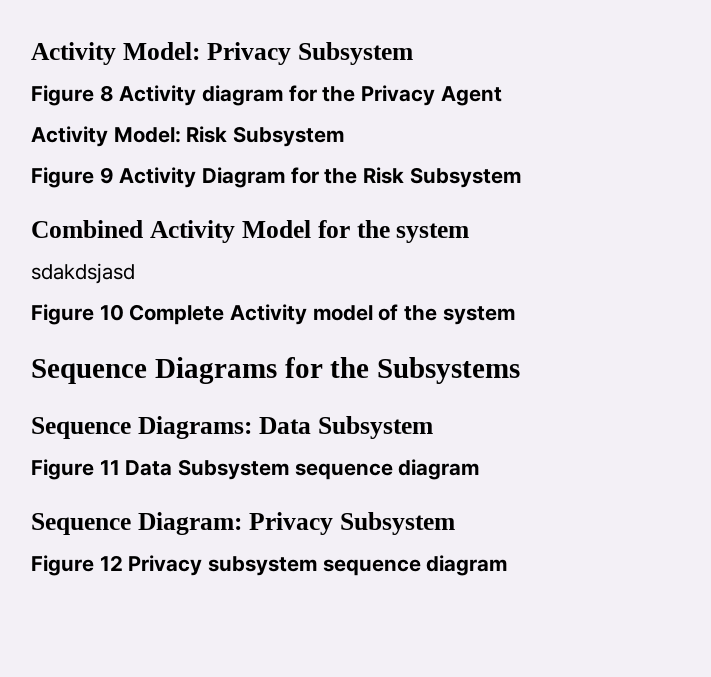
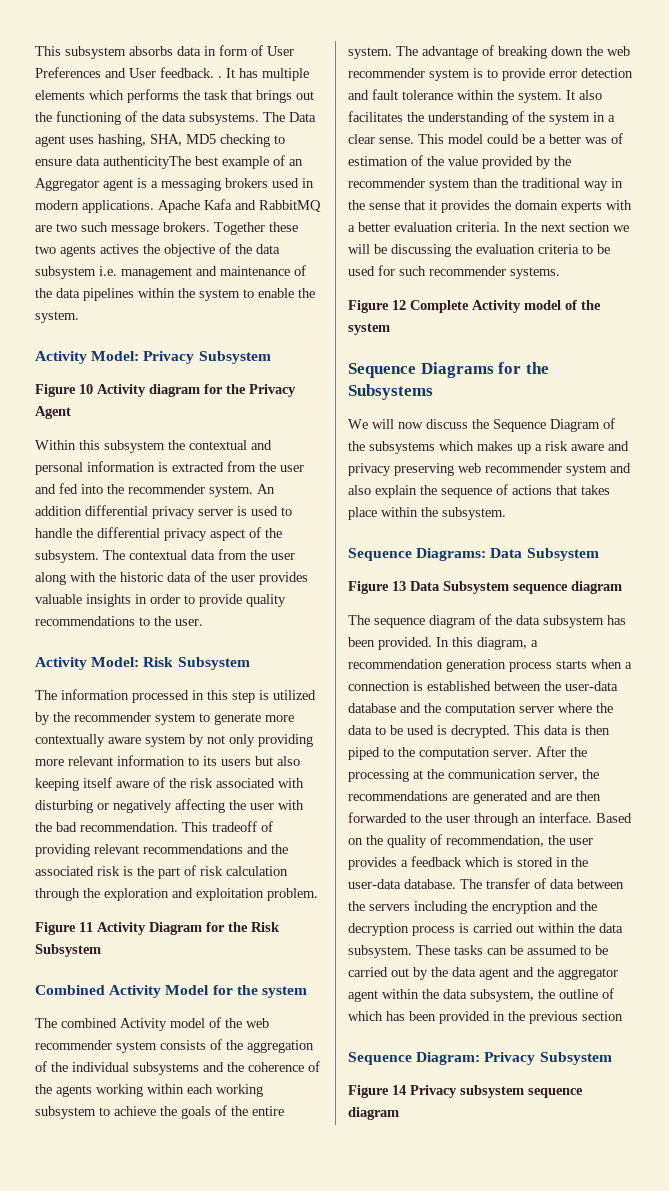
+ This subsystem absorbs data in form of User Preferences and User feedback. . It has multiple elements which performs the task that brings out the functioning of the data subsystems. The Data agent uses hashing, SHA, MD5 checking to ensure data authenticityThe best example of an Aggregator agent is a messaging brokers used in modern applications. Apache Kafa and RabbitMQ are two such message brokers. Together these two agents actives the objective of the data subsystem i.e. management and maintenance of the data pipelines within the system to enable the system.
- Figure 8 Activity diagram for the Privacy Agent
+ Figure 10 Activity diagram for the Privacy Agent
+ Within this subsystem the contextual and personal information is extracted from the user and fed into the recommender system. An addition differential privacy server is used to handle the differential privacy aspect of the subsystem. The contextual data from the user along with the historic data of the user provides valuable insights in order to provide quality recommendations to the user.
  Activity Model: Risk Subsystem
- Figure 9 Activity Diagram for the Risk Subsystem
+ The information processed in this step is utilized by the recommender system to generate more contextually aware system by not only providing more relevant information to its users but also keeping itself aware of the risk associated with disturbing or negatively affecting the user with the bad recommendation. This tradeoff of providing relevant recommendations and the associated risk is the part of risk calculation through the exploration and exploitation problem.
+ Figure 11 Activity Diagram for the Risk Subsystem
- sdakdsjasd
- Figure 10 Complete Activity model of the system
+ The combined Activity model of the web recommender system consists of the aggregation of the individual subsystems and the coherence of the agents working within each working subsystem to achieve the goals of the entire system. The advantage of breaking down the web recommender system is to provide error detection and fault tolerance within the system. It also facilitates the understanding of the system in a clear sense. This model could be a better was of estimation of the value provided by the recommender system than the traditional way in the sense that it provides the domain experts with a better evaluation criteria. In the next section we will be discussing the evaluation criteria to be used for such recommender systems.
+ Figure 12 Complete Activity model of the system
+ We will now discuss the Sequence Diagram of the subsystems which makes up a risk aware and privacy preserving web recommender system and also explain the sequence of actions that takes place within the subsystem.
- Figure 11 Data Subsystem sequence diagram
+ Figure 13 Data Subsystem sequence diagram
+ The sequence diagram of the data subsystem has been provided. In this diagram, a recommendation generation process starts when a connection is established between the user-data database and the computation server where the data to be used is decrypted. This data is then piped to the computation server. After the processing at the communication server, the recommendations are generated and are then forwarded to the user through an interface. Based on the quality of recommendation, the user provides a feedback which is stored in the user-data database. The transfer of data between the servers including the encryption and the decryption process is carried out within the data subsystem. These tasks can be assumed to be carried out by the data agent and the aggregator agent within the data subsystem, the outline of which has been provided in the previous section
- Figure 12 Privacy subsystem sequence diagram
+ Figure 14 Privacy subsystem sequence diagram

